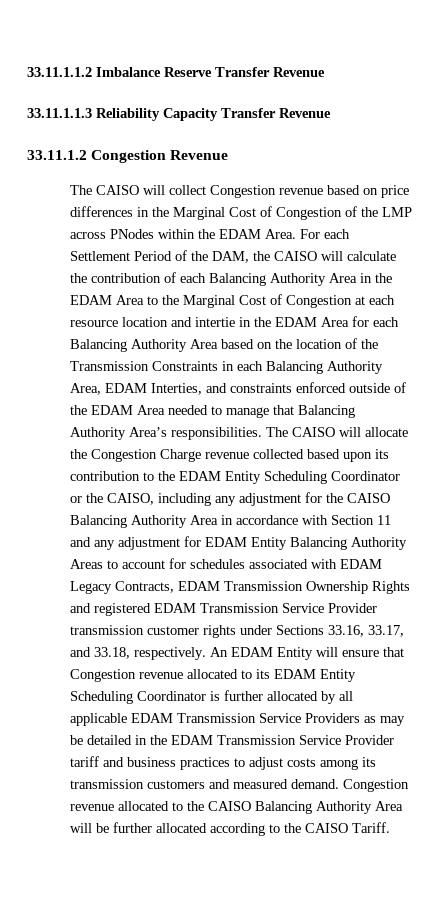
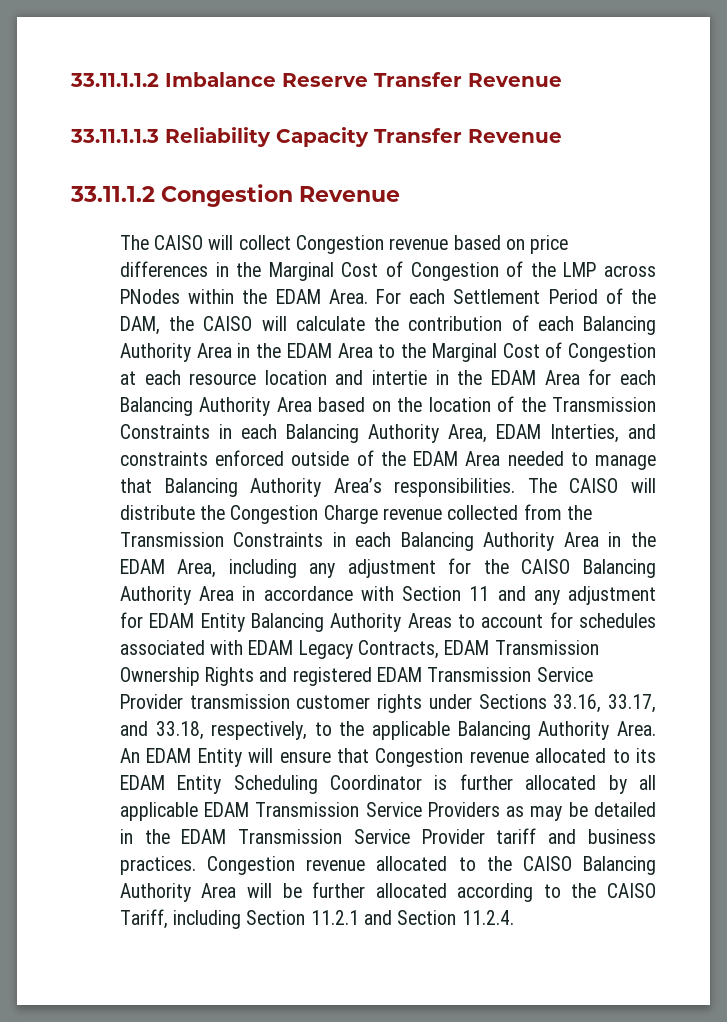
- The CAISO will allocate the Congestion Charge revenue collected based upon its contribution to the EDAM Entity Scheduling Coordinator or the CAISO, including any adjustment for the CAISO Balancing Authority Area in accordance with Section 11 and any adjustment for EDAM Entity Balancing Authority Areas to account for schedules associated with EDAM Legacy Contracts, EDAM Transmission Ownership Rights and registered EDAM Transmission Service Provider transmission customer rights under Sections 33.16, 33.17, and 33.18, respectively.
+ The CAISO will distribute the Congestion Charge revenue collected from the Transmission Constraints in each Balancing Authority Area in the EDAM Area, including any adjustment for the CAISO Balancing Authority Area in accordance with Section 11 and any adjustment for EDAM Entity Balancing Authority Areas to account for schedules associated with EDAM Legacy Contracts, EDAM Transmission Ownership Rights and registered EDAM Transmission Service Provider transmission customer rights under Sections 33.16, 33.17, and 33.18, respectively, to the applicable Balancing Authority Area.
- An EDAM Entity will ensure that Congestion revenue allocated to its EDAM Entity Scheduling Coordinator is further allocated by all applicable EDAM Transmission Service Providers as may be detailed in the EDAM Transmission Service Provider tariff and business practices to adjust costs among its transmission customers and measured demand.
+ An EDAM Entity will ensure that Congestion revenue allocated to its EDAM Entity Scheduling Coordinator is further allocated by all applicable EDAM Transmission Service Providers as may be detailed in the EDAM Transmission Service Provider tariff and business practices.
- Congestion revenue allocated to the CAISO Balancing Authority Area will be further allocated according to the CAISO Tariff.
+ Congestion revenue allocated to the CAISO Balancing Authority Area will be further allocated according to the CAISO Tariff, including Section 11.2.1 and Section 11.2.4.

